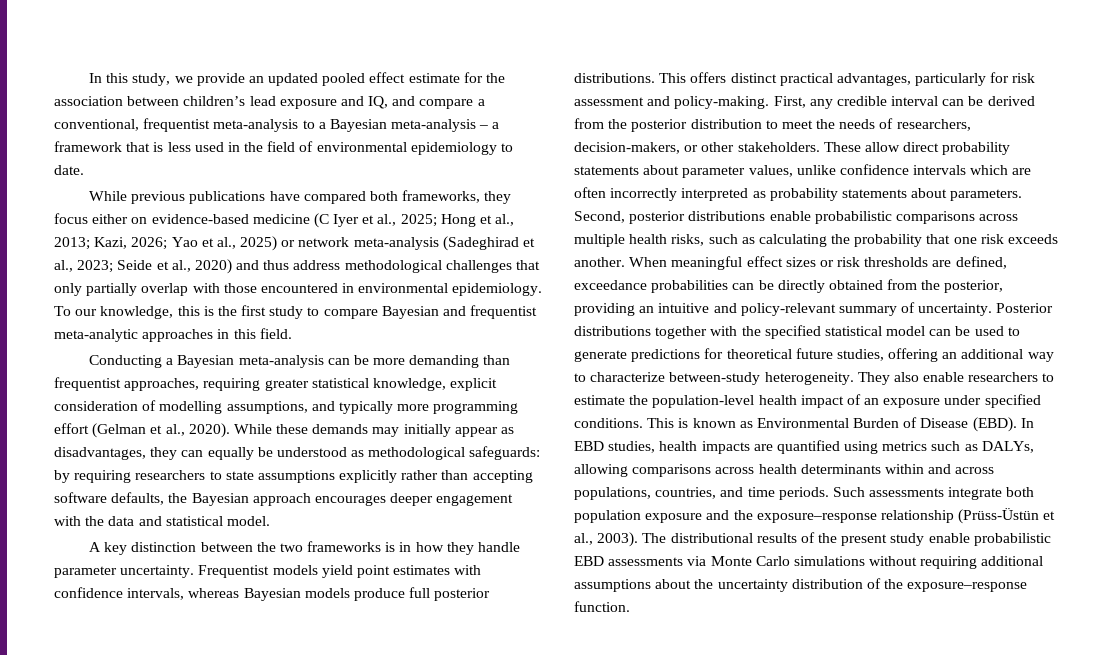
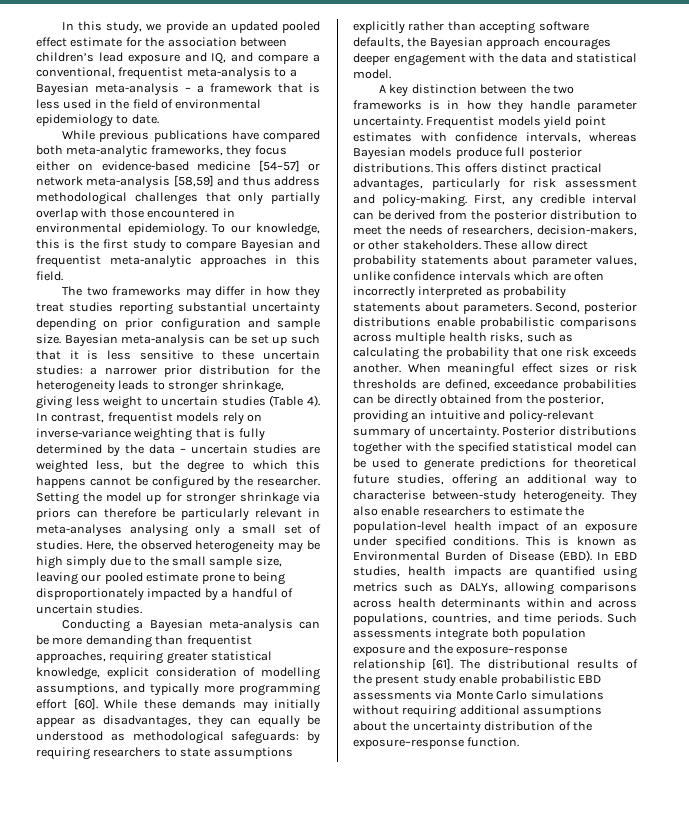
- While previous publications have compared both frameworks, they focus either on evidence-based medicine (C Iyer et al., 2025; Hong et al., 2013; Kazi, 2026; Yao et al., 2025) or network meta-analysis (Sadeghirad et al., 2023; Seide et al., 2020) and thus address methodological challenges that only partially overlap with those encountered in environmental epidemiology.
+ While previous publications have compared both meta-analytic frameworks, they focus either on evidence-based medicine [54–57] or network meta-analysis [58,59] and thus address methodological challenges that only partially overlap with those encountered in environmental epidemiology.
+ The two frameworks may differ in how they treat studies reporting substantial uncertainty depending on prior configuration and sample size. Bayesian meta-analysis can be set up such that it is less sensitive to these uncertain studies: a narrower prior distribution for the heterogeneity leads to stronger shrinkage, giving less weight to uncertain studies (Table 4). In contrast, frequentist models rely on inverse-variance weighting that is fully determined by the data – uncertain studies are weighted less, but the degree to which this happens cannot be configured by the researcher. Setting the model up for stronger shrinkage via priors can therefore be particularly relevant in meta-analyses analysing only a small set of studies. Here, the observed heterogeneity may be high simply due to the small sample size, leaving our pooled estimate prone to being disproportionately impacted by a handful of uncertain studies.
- Conducting a Bayesian meta-analysis can be more demanding than frequentist approaches, requiring greater statistical knowledge, explicit consideration of modelling assumptions, and typically more programming effort (Gelman et al., 2020).
+ Conducting a Bayesian meta-analysis can be more demanding than frequentist approaches, requiring greater statistical knowledge, explicit consideration of modelling assumptions, and typically more programming effort [60].
- Posterior distributions together with the specified statistical model can be used to generate predictions for theoretical future studies, offering an additional way to characterize between-study heterogeneity.
+ Posterior distributions together with the specified statistical model can be used to generate predictions for theoretical future studies, offering an additional way to characterise between-study heterogeneity.
- Such assessments integrate both population exposure and the exposure–response relationship (Prüss-Üstün et al., 2003).
+ Such assessments integrate both population exposure and the exposure–response relationship [61].

